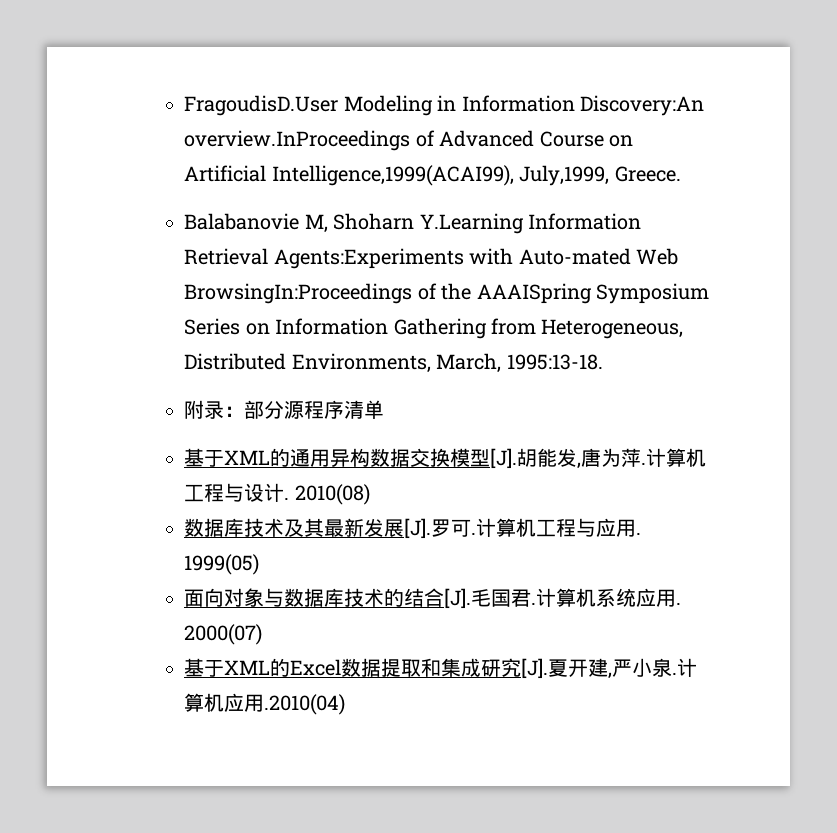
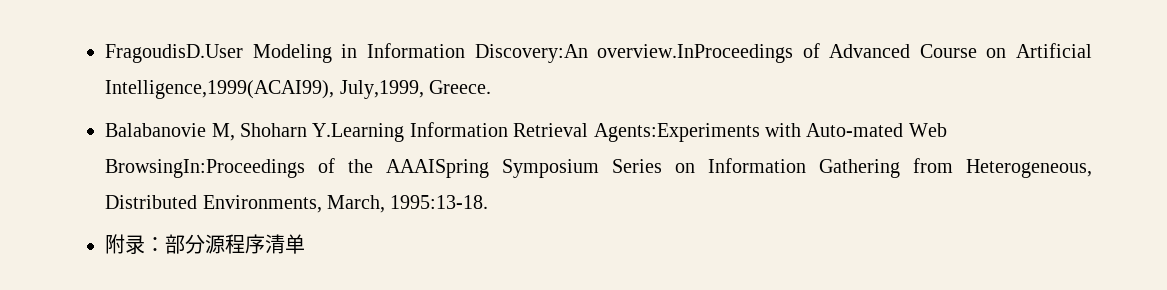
- 基于XML的通用异构数据交换模型[J].胡能发,唐为萍.计算机工程与设计. 2010(08)
- 数据库技术及其最新发展[J].罗可.计算机工程与应用. 1999(05)
- 面向对象与数据库技术的结合[J].毛国君.计算机系统应用. 2000(07)
- 基于XML的Excel数据提取和集成研究[J].夏开建,严小泉.计算机应用.2010(04)

